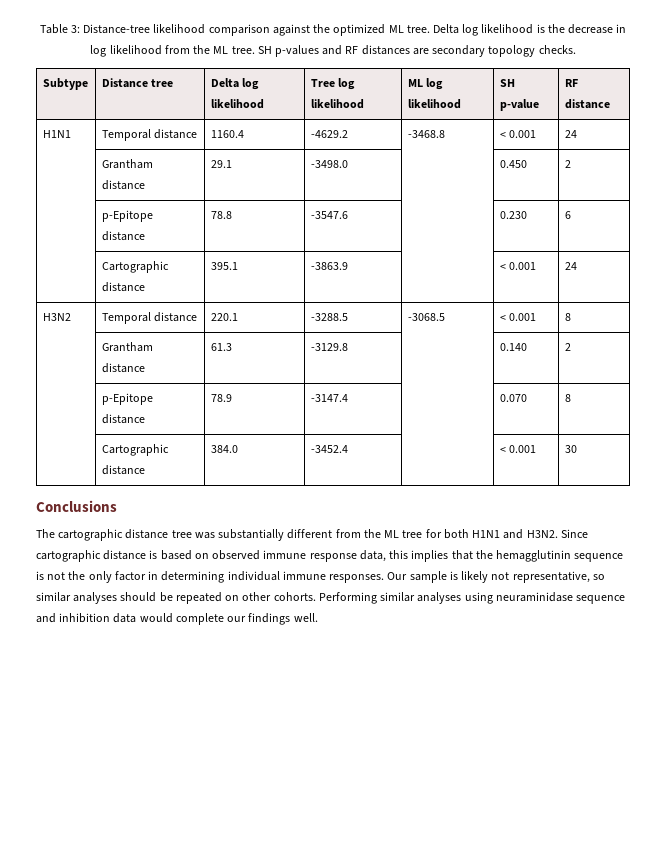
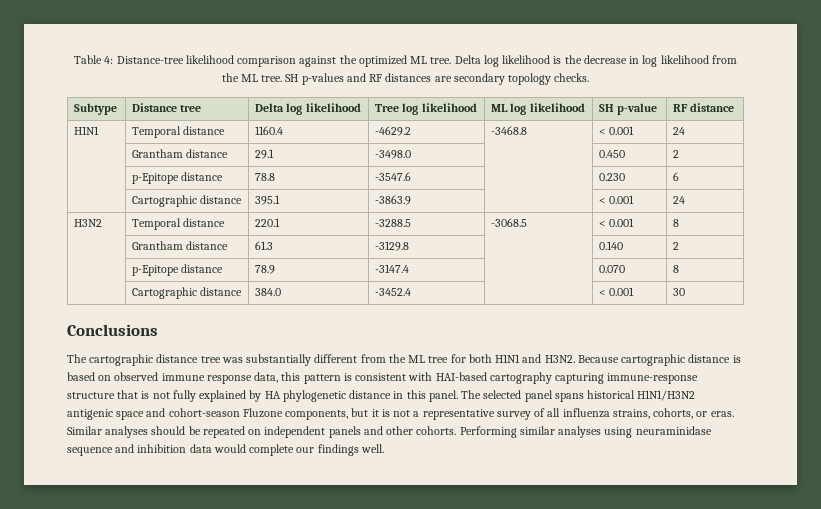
- Table 3: Distance-tree likelihood comparison against the optimized ML tree.
+ Table 4: Distance-tree likelihood comparison against the optimized ML tree.
- Since cartographic distance is based on observed immune response data, this implies that the hemagglutinin sequence is not the only factor in determining individual immune responses. Our sample is likely not representative, so similar analyses should be repeated on other cohorts.
+ Because cartographic distance is based on observed immune response data, this pattern is consistent with HAI-based cartography capturing immune-response structure that is not fully explained by HA phylogenetic distance in this panel. The selected panel spans historical H1N1/H3N2 antigenic space and cohort-season Fluzone components, but it is not a representative survey of all influenza strains, cohorts, or eras. Similar analyses should be repeated on independent panels and other cohorts.

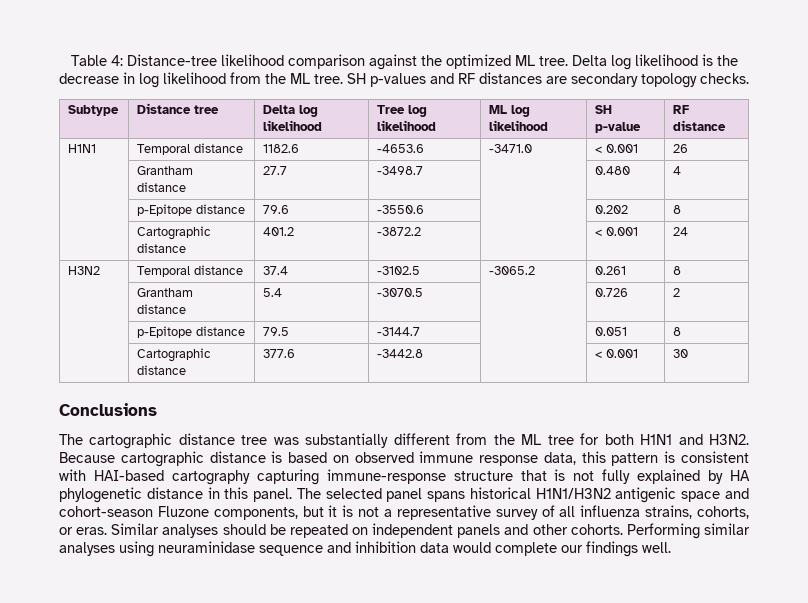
- H1N1 | Temporal distance | 1160.4 | -4629.2 | -3468.8 | < 0.001 | 24
- | Grantham distance | 29.1 | -3498.0 | | 0.450 | 2
- | p-Epitope distance | 78.8 | -3547.6 | | 0.230 | 6
- | Cartographic distance | 395.1 | -3863.9 | | < 0.001 | 24
+ H1N1 | Temporal distance | 1182.6 | -4653.6 | -3471.0 | < 0.001 | 26
+ | Grantham distance | 27.7 | -3498.7 | | 0.480 | 4
+ | p-Epitope distance | 79.6 | -3550.6 | | 0.202 | 8
+ | Cartographic distance | 401.2 | -3872.2 | | < 0.001 | 24
- H3N2 | Temporal distance | 220.1 | -3288.5 | -3068.5 | < 0.001 | 8
+ H3N2 | Temporal distance | 37.4 | -3102.5 | -3065.2 | 0.261 | 8
- | Grantham distance | 61.3 | -3129.8 | | 0.140 | 2
- | p-Epitope distance | 78.9 | -3147.4 | | 0.070 | 8
- | Cartographic distance | 384.0 | -3452.4 | | < 0.001 | 30
+ | Grantham distance | 5.4 | -3070.5 | | 0.726 | 2
+ | p-Epitope distance | 79.5 | -3144.7 | | 0.051 | 8
+ | Cartographic distance | 377.6 | -3442.8 | | < 0.001 | 30

